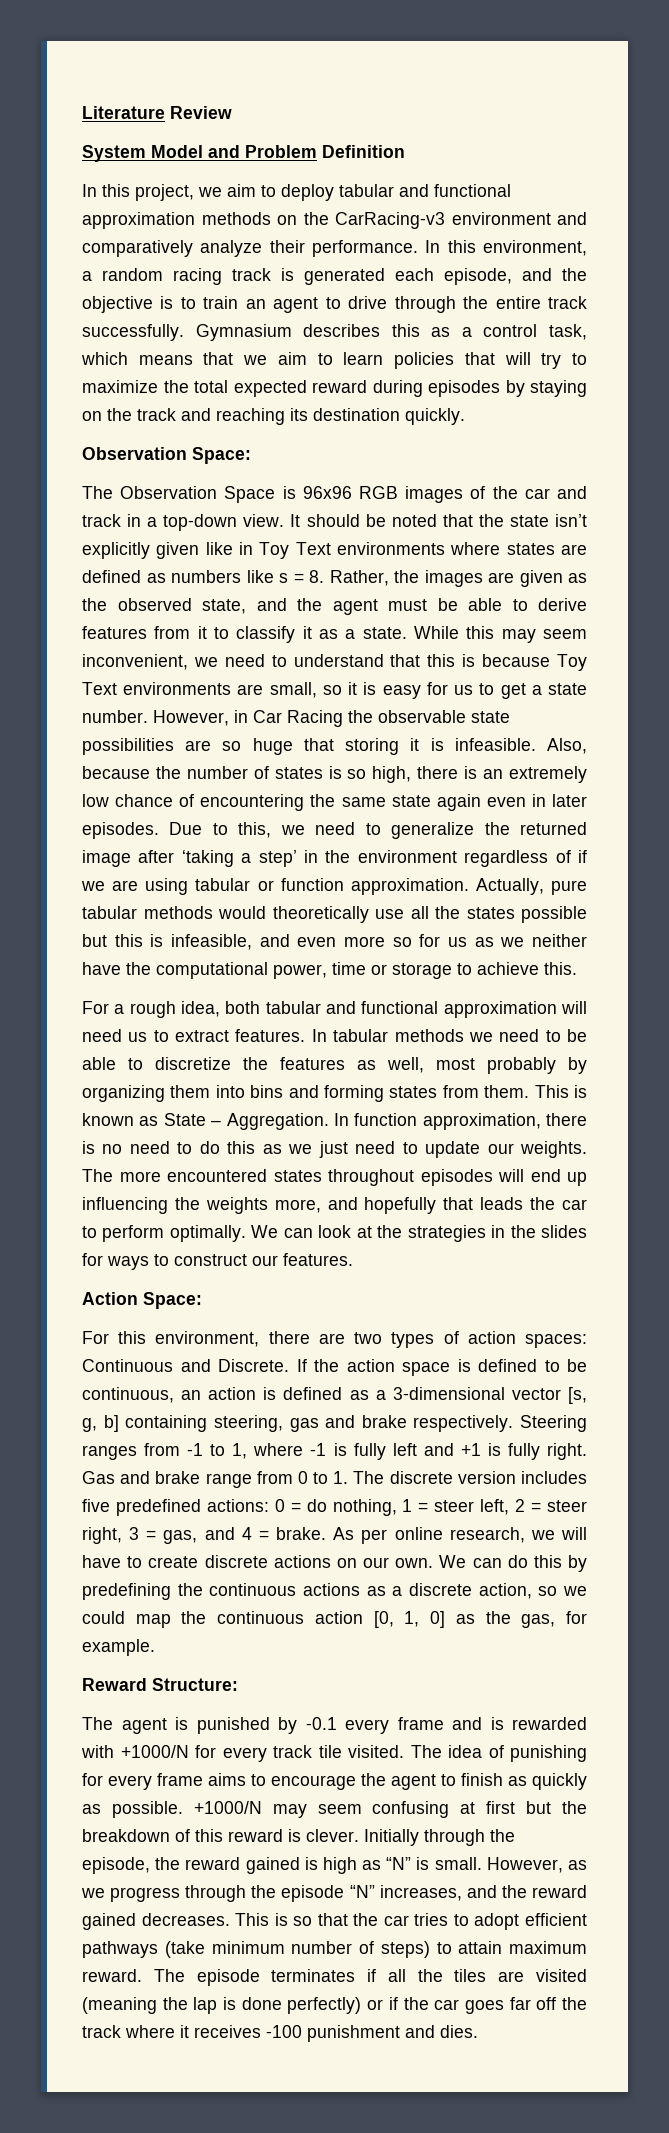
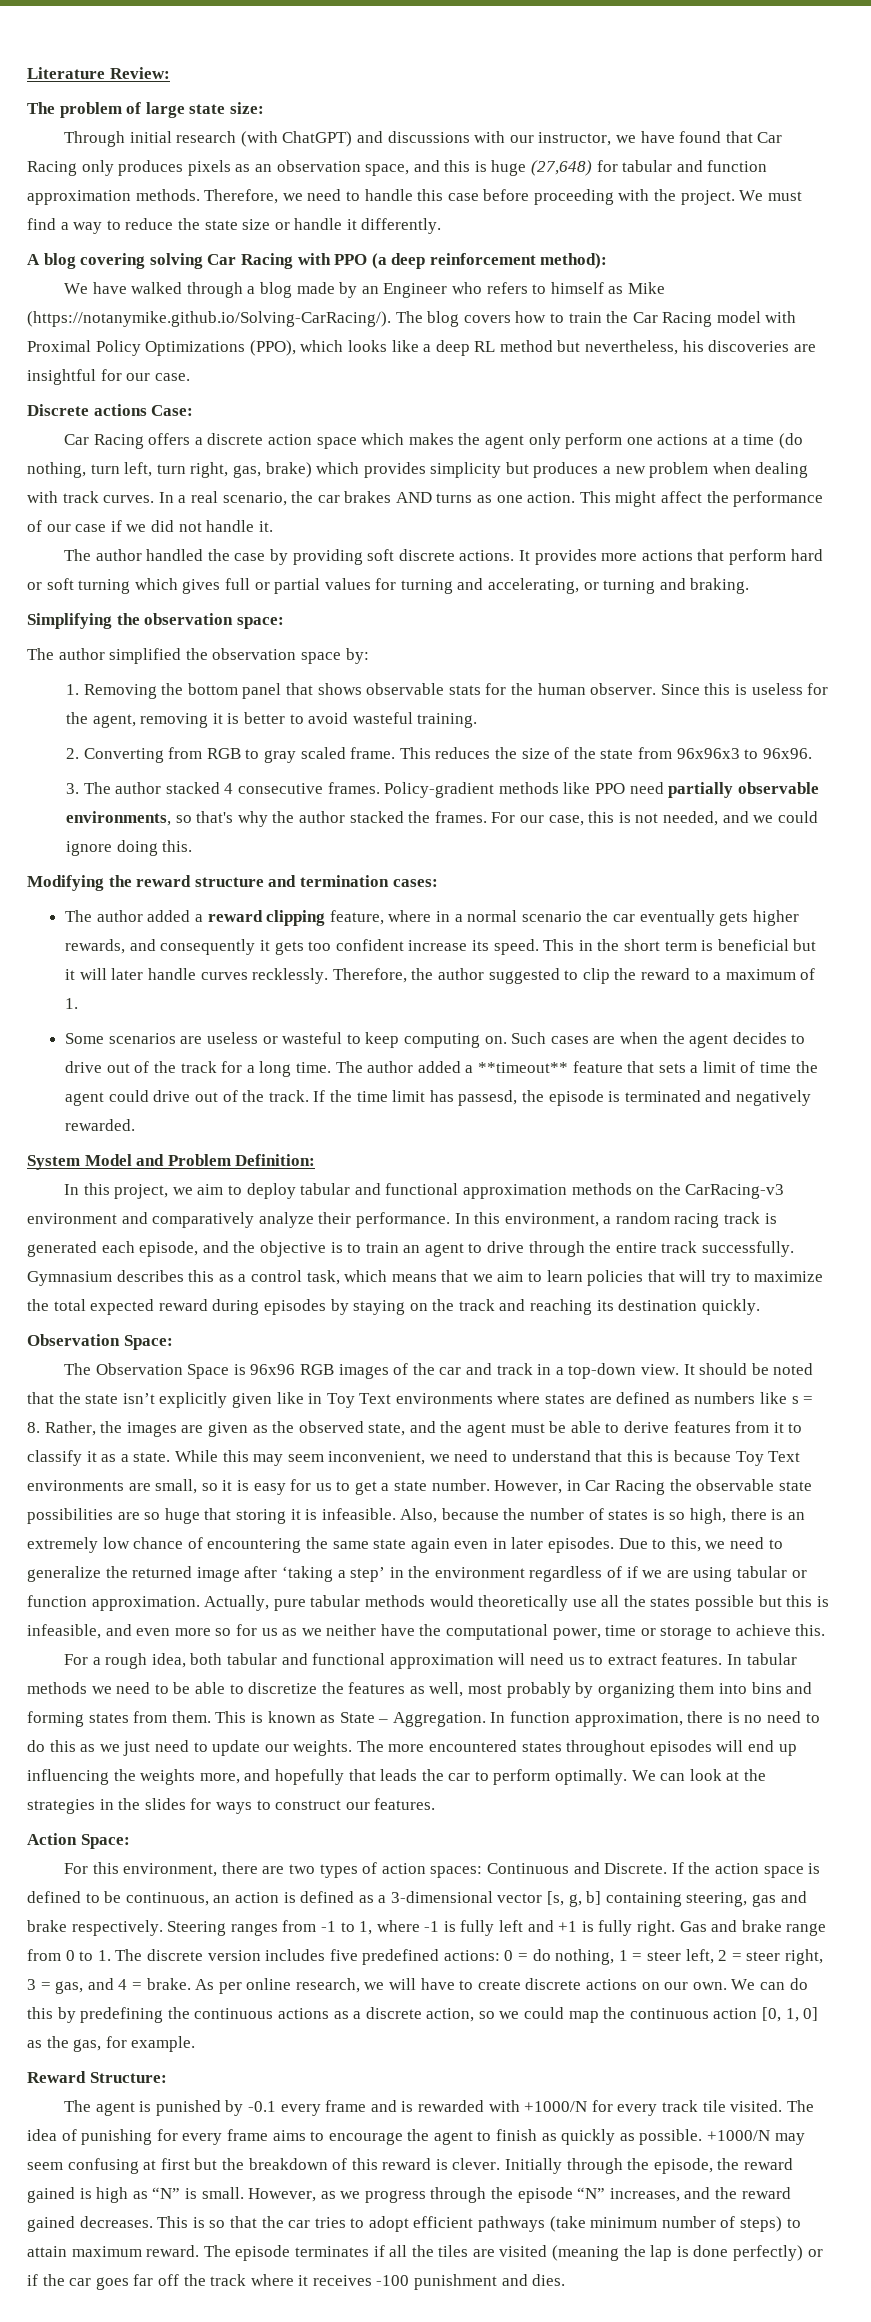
- Literature Review
+ Literature Review:
+ The problem of large state size:
+ Through initial research (with ChatGPT) and discussions with our instructor, we have found that Car Racing only produces pixels as an observation space, and this is huge (27,648) for tabular and function approximation methods. Therefore, we need to handle this case before proceeding with the project. We must find a way to reduce the state size or handle it differently.
+ A blog covering solving Car Racing with PPO (a deep reinforcement method):
+ We have walked through a blog made by an Engineer who refers to himself as Mike (https://notanymike.github.io/Solving-CarRacing/). The blog covers how to train the Car Racing model with Proximal Policy Optimizations (PPO), which looks like a deep RL method but nevertheless, his discoveries are insightful for our case.
+ Discrete actions Case:
+ Car Racing offers a discrete action space which makes the agent only perform one actions at a time (do nothing, turn left, turn right, gas, brake) which provides simplicity but produces a new problem when dealing with track curves. In a real scenario, the car brakes AND turns as one action. This might affect the performance of our case if we did not handle it.
+ The author handled the case by providing soft discrete actions. It provides more actions that perform hard or soft turning which gives full or partial values for turning and accelerating, or turning and braking.
+ Simplifying the observation space:
+ The author simplified the observation space by:
+ 1. Removing the bottom panel that shows observable stats for the human observer. Since this is useless for the agent, removing it is better to avoid wasteful training.
+ 2. Converting from RGB to gray scaled frame. This reduces the size of the state from 96x96x3 to 96x96.
+ 3. The author stacked 4 consecutive frames. Policy-gradient methods like PPO need partially observable environments, so that's why the author stacked the frames. For our case, this is not needed, and we could ignore doing this.
+ Modifying the reward structure and termination cases:
+ The author added a reward clipping feature, where in a normal scenario the car eventually gets higher rewards, and consequently it gets too confident increase its speed. This in the short term is beneficial but it will later handle curves recklessly. Therefore, the author suggested to clip the reward to a maximum of 1.
+ Some scenarios are useless or wasteful to keep computing on. Such cases are when the agent decides to drive out of the track for a long time. The author added a **timeout** feature that sets a limit of time the agent could drive out of the track. If the time limit has passesd, the episode is terminated and negatively rewarded.
- System Model and Problem Definition
+ System Model and Problem Definition:

